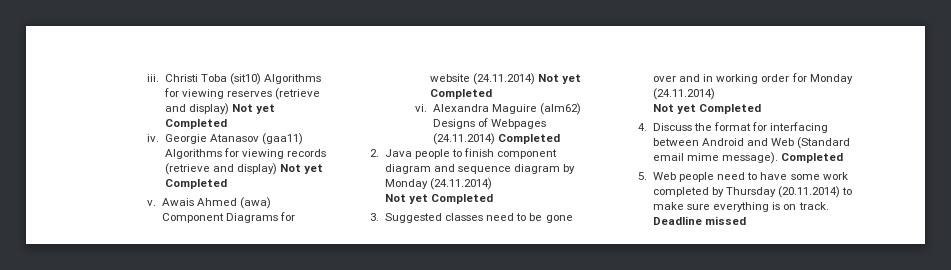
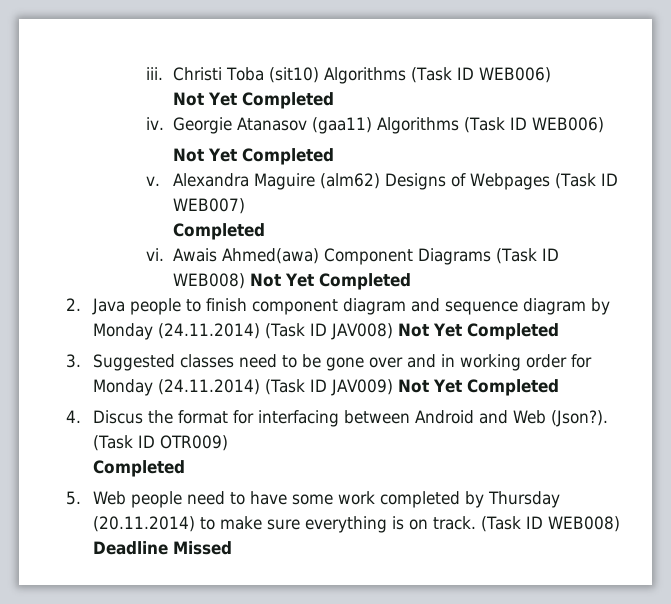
- Christi Toba (sit10) Algorithms for viewing reserves (retrieve and display) Not yet Completed
+ Christi Toba (sit10) Algorithms (Task ID WEB006)
+ Not Yet Completed
- Georgie Atanasov (gaa11) Algorithms for viewing records (retrieve and display) Not yet Completed
- v. Awais Ahmed (awa) Component Diagrams for website (24.11.2014) Not yet Completed
- vi.
+ Georgie Atanasov (gaa11) Algorithms (Task ID WEB006)
+ Not Yet Completed
+ v.
- Alexandra Maguire (alm62) Designs of Webpages (24.11.2014) Completed
+ Alexandra Maguire (alm62) Designs of Webpages (Task ID WEB007)
+ Completed
+ vi. Awais Ahmed(awa) Component Diagrams (Task ID WEB008) Not Yet Completed
- 2. Java people to finish component diagram and sequence diagram by Monday (24.11.2014)
- Not yet Completed
+ 2. Java people to finish component diagram and sequence diagram by Monday (24.11.2014) (Task ID JAV008) Not Yet Completed
- 3. Suggested classes need to be gone over and in working order for Monday (24.11.2014)
- Not yet Completed
+ 3. Suggested classes need to be gone over and in working order for Monday (24.11.2014) (Task ID JAV009) Not Yet Completed
- 4. Discuss the format for interfacing between Android and Web (Standard email mime message). Completed
+ 4. Discus the format for interfacing between Android and Web (Json?). (Task ID OTR009)
+ Completed
- Deadline missed
+ (Task ID WEB008) Deadline Missed

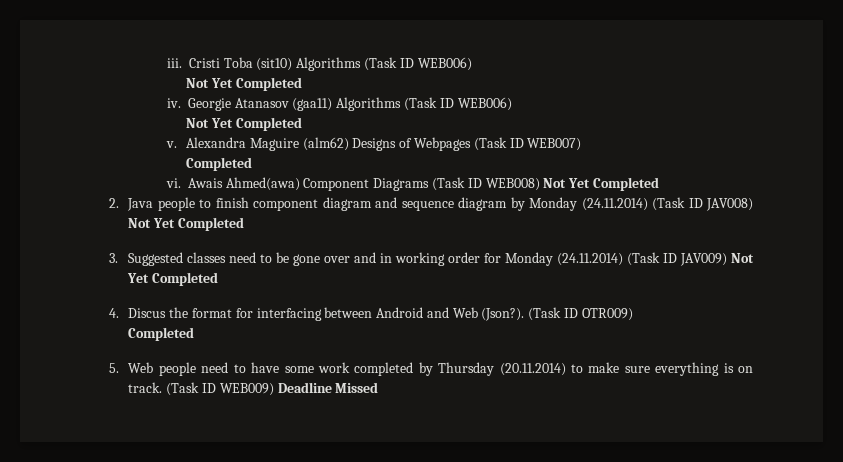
- Christi Toba (sit10) Algorithms (Task ID WEB006)
+ Cristi Toba (sit10) Algorithms (Task ID WEB006)
- (Task ID WEB008) Deadline Missed
+ (Task ID WEB009) Deadline Missed

